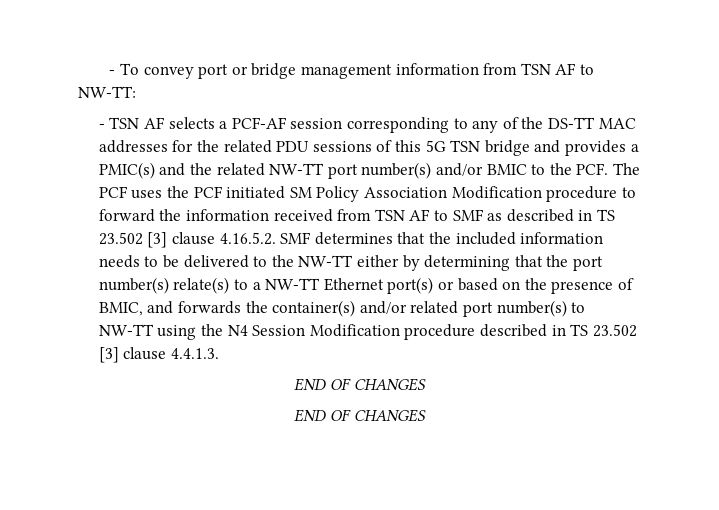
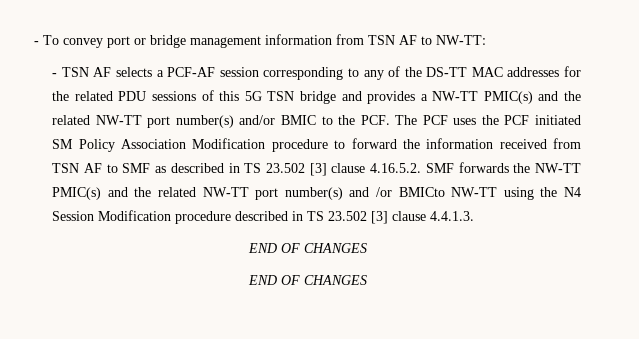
- - TSN AF selects a PCF-AF session corresponding to any of the DS-TT MAC addresses for the related PDU sessions of this 5G TSN bridge and provides a PMIC(s) and the related NW-TT port number(s) and/or BMIC to the PCF. The PCF uses the PCF initiated SM Policy Association Modification procedure to forward the information received from TSN AF to SMF as described in TS 23.502 [3] clause 4.16.5.2. SMF determines that the included information needs to be delivered to the NW-TT either by determining that the port number(s) relate(s) to a NW-TT Ethernet port(s) or based on the presence of BMIC, and forwards the container(s) and/or related port number(s) to NW-TT using the N4 Session Modification procedure described in TS 23.502 [3] clause 4.4.1.3.
+ - TSN AF selects a PCF-AF session corresponding to any of the DS-TT MAC addresses for the related PDU sessions of this 5G TSN bridge and provides a NW-TT PMIC(s) and the related NW-TT port number(s) and/or BMIC to the PCF. The PCF uses the PCF initiated SM Policy Association Modification procedure to forward the information received from TSN AF to SMF as described in TS 23.502 [3] clause 4.16.5.2. SMF forwards the NW-TT PMIC(s) and the related NW-TT port number(s) and /or BMICto NW-TT using the N4 Session Modification procedure described in TS 23.502 [3] clause 4.4.1.3.

